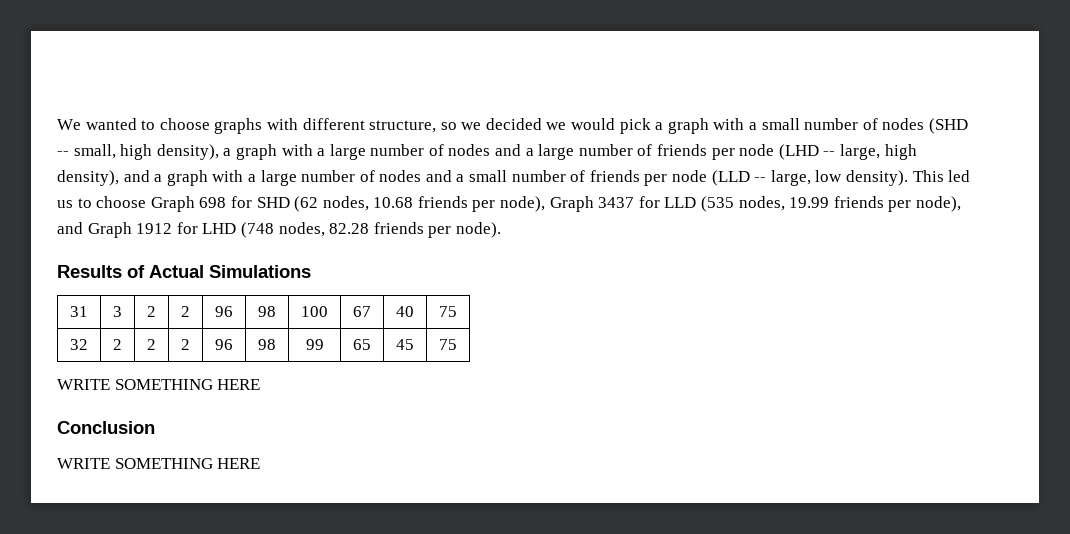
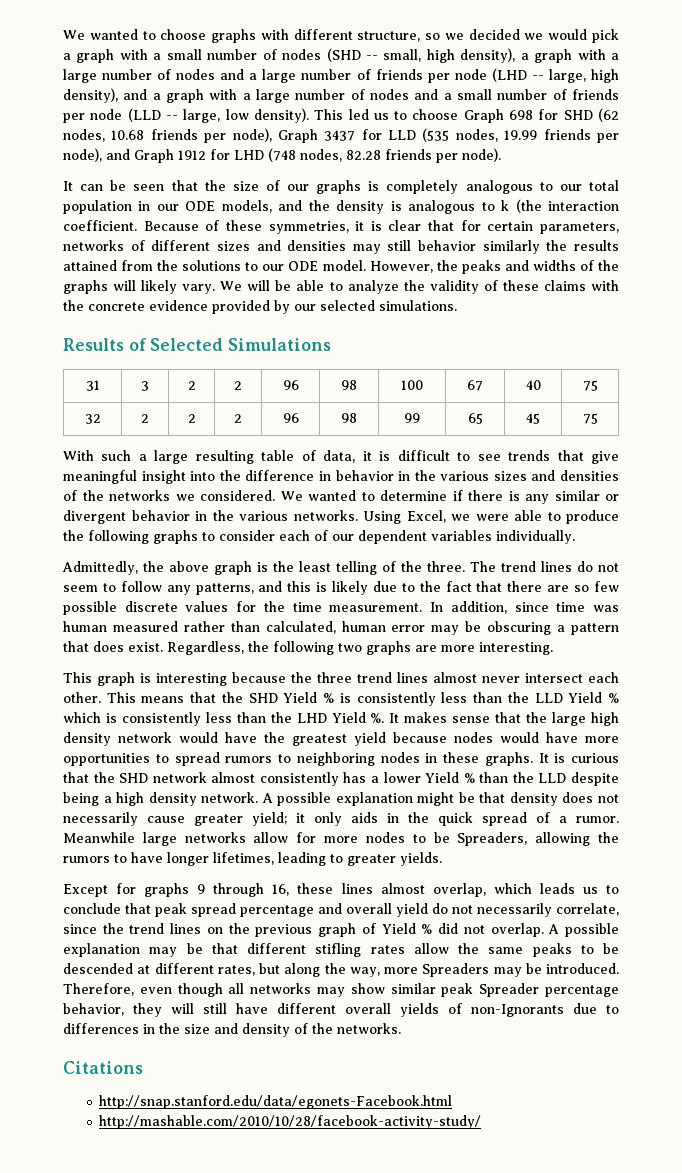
+ It can be seen that the size of our graphs is completely analogous to our total population in our ODE models, and the density is analogous to k (the interaction coefficient. Because of these symmetries, it is clear that for certain parameters, networks of different sizes and densities may still behavior similarly the results attained from the solutions to our ODE model. However, the peaks and widths of the graphs will likely vary. We will be able to analyze the validity of these claims with the concrete evidence provided by our selected simulations.
- Results of Actual Simulations
+ Results of Selected Simulations
  32 | 2 | 2 | 2 | 96 | 98 | 99 | 65 | 45 | 75
- WRITE SOMETHING HERE
- Conclusion
- WRITE SOMETHING HERE
+ With such a large resulting table of data, it is difficult to see trends that give meaningful insight into the difference in behavior in the various sizes and densities of the networks we considered. We wanted to determine if there is any similar or divergent behavior in the various networks. Using Excel, we were able to produce the following graphs to consider each of our dependent variables individually.
+ Admittedly, the above graph is the least telling of the three. The trend lines do not seem to follow any patterns, and this is likely due to the fact that there are so few possible discrete values for the time measurement. In addition, since time was human measured rather than calculated, human error may be obscuring a pattern that does exist. Regardless, the following two graphs are more interesting.
+ This graph is interesting because the three trend lines almost never intersect each other. This means that the SHD Yield % is consistently less than the LLD Yield % which is consistently less than the LHD Yield %. It makes sense that the large high density network would have the greatest yield because nodes would have more opportunities to spread rumors to neighboring nodes in these graphs. It is curious that the SHD network almost consistently has a lower Yield % than the LLD despite being a high density network. A possible explanation might be that density does not necessarily cause greater yield; it only aids in the quick spread of a rumor. Meanwhile large networks allow for more nodes to be Spreaders, allowing the rumors to have longer lifetimes, leading to greater yields.
+ Except for graphs 9 through 16, these lines almost overlap, which leads us to conclude that peak spread percentage and overall yield do not necessarily correlate, since the trend lines on the previous graph of Yield % did not overlap. A possible explanation may be that different stifling rates allow the same peaks to be descended at different rates, but along the way, more Spreaders may be introduced. Therefore, even though all networks may show similar peak Spreader percentage behavior, they will still have different overall yields of non-Ignorants due to differences in the size and density of the networks.
+ Citations
+ http://snap.stanford.edu/data/egonets-Facebook.html
+ http://mashable.com/2010/10/28/facebook-activity-study/

